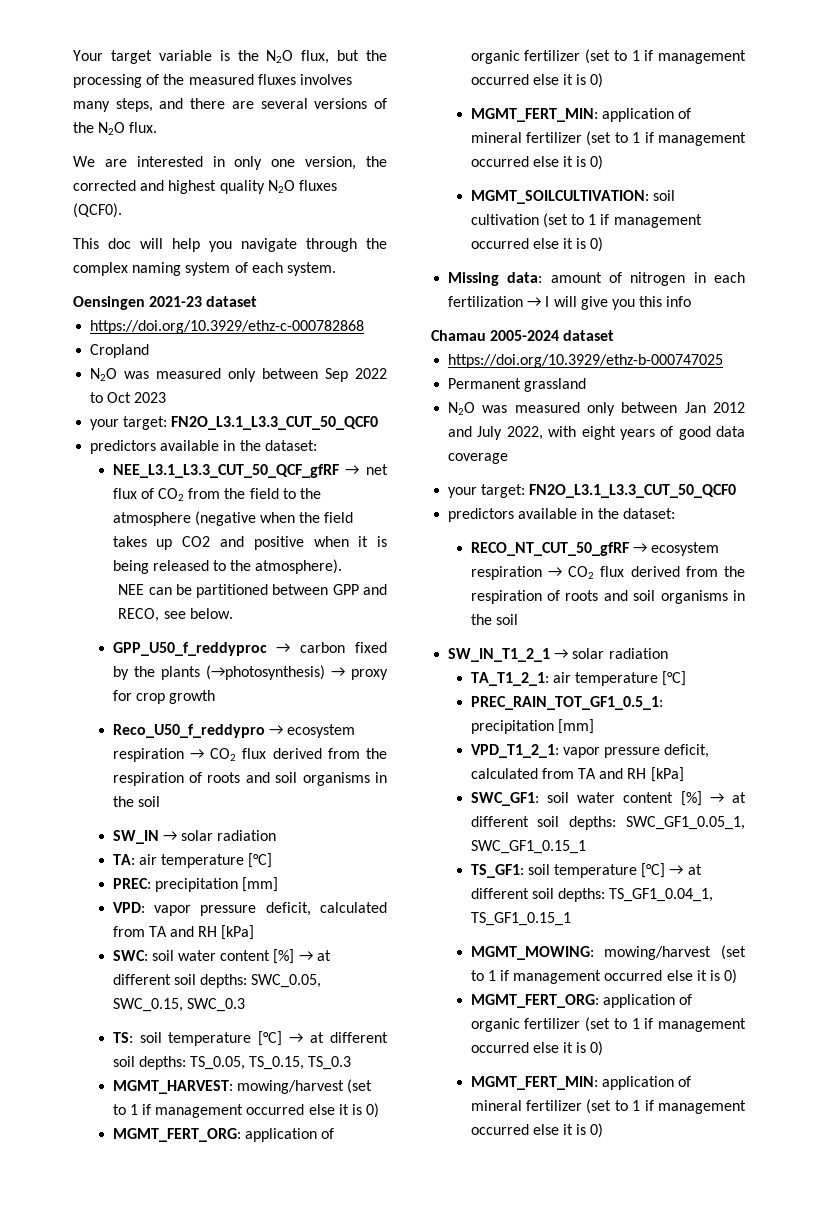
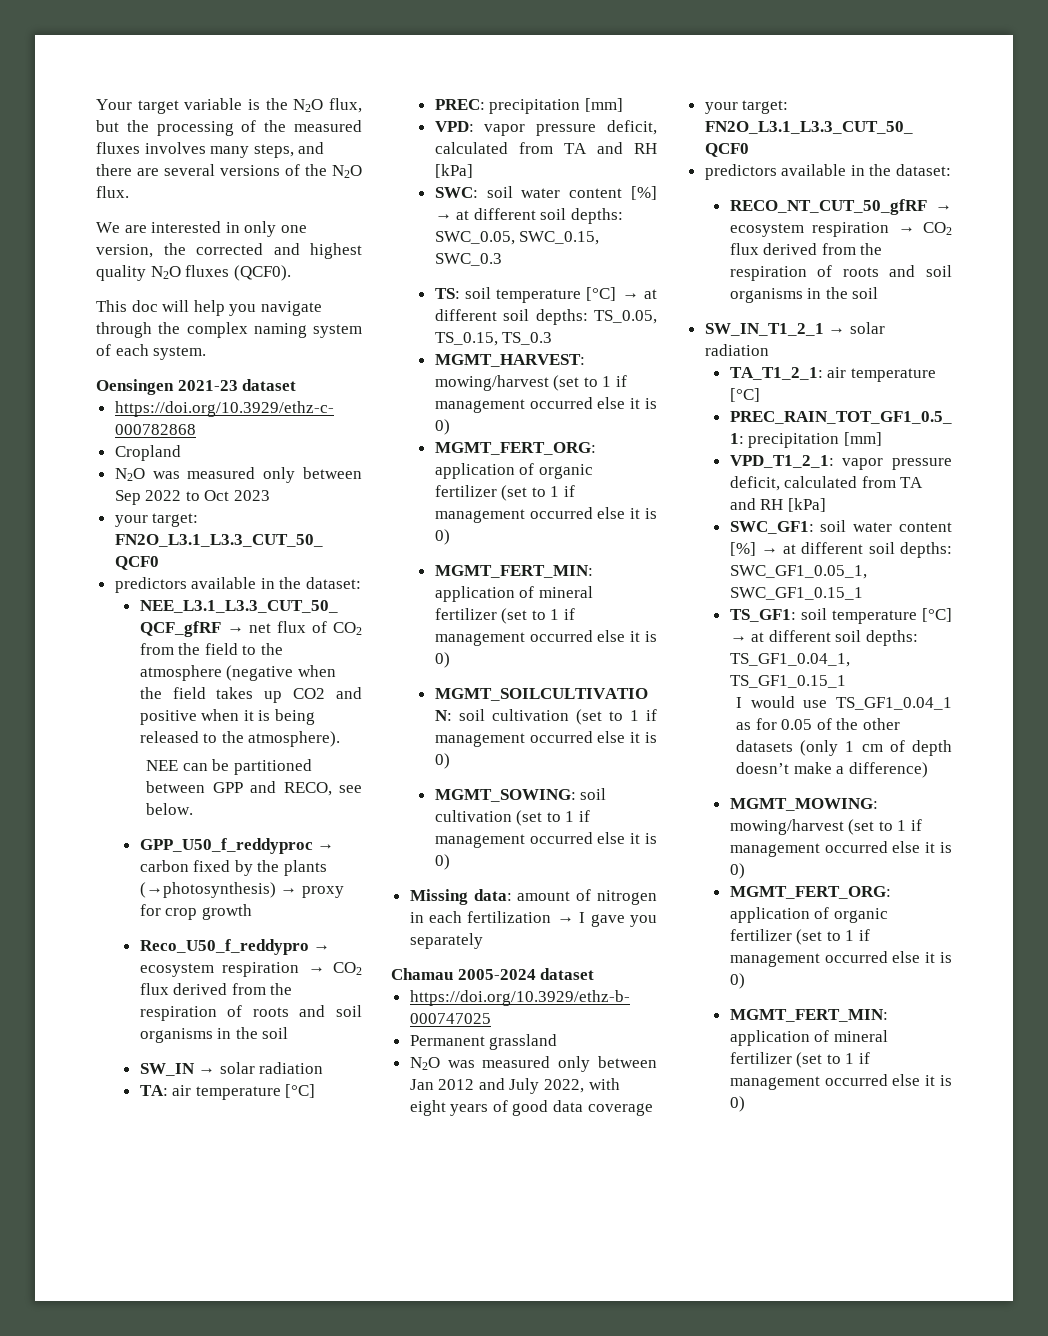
+ MGMT_SOWING: soil cultivation (set to 1 if management occurred else it is 0)
- Missing data: amount of nitrogen in each fertilization → I will give you this info
+ Missing data: amount of nitrogen in each fertilization → I gave you separately
+ I would use TS_GF1_0.04_1 as for 0.05 of the other datasets (only 1 cm of depth doesn’t make a difference)

